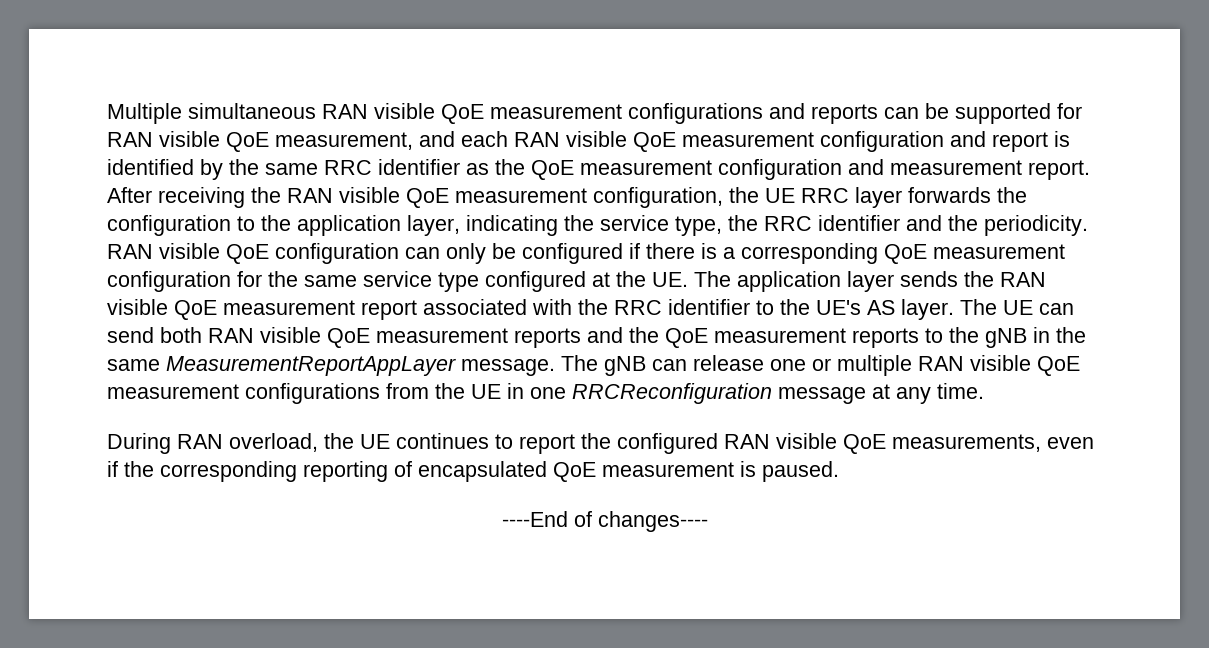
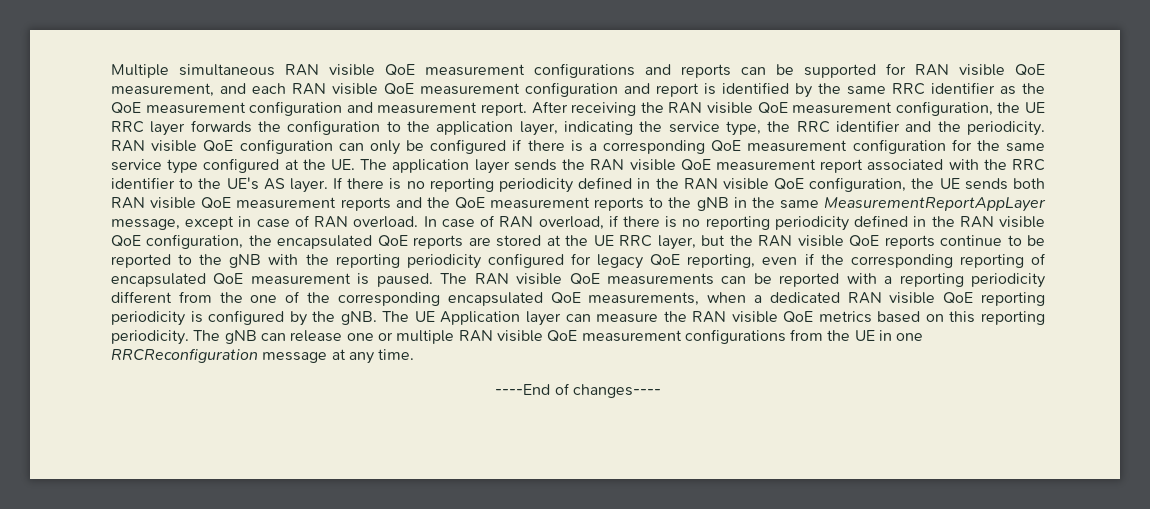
- The UE can send both RAN visible QoE measurement reports and the QoE measurement reports to the gNB in the same MeasurementReportAppLayer message.
+ If there is no reporting periodicity defined in the RAN visible QoE configuration, the UE sends both RAN visible QoE measurement reports and the QoE measurement reports to the gNB in the same MeasurementReportAppLayer message, except in case of RAN overload. In case of RAN overload, if there is no reporting periodicity defined in the RAN visible QoE configuration, the encapsulated QoE reports are stored at the UE RRC layer, but the RAN visible QoE reports continue to be reported to the gNB with the reporting periodicity configured for legacy QoE reporting, even if the corresponding reporting of encapsulated QoE measurement is paused. The RAN visible QoE measurements can be reported with a reporting periodicity different from the one of the corresponding encapsulated QoE measurements, when a dedicated RAN visible QoE reporting periodicity is configured by the gNB. The UE Application layer can measure the RAN visible QoE metrics based on this reporting periodicity.
- During RAN overload, the UE continues to report the configured RAN visible QoE measurements, even if the corresponding reporting of encapsulated QoE measurement is paused.

